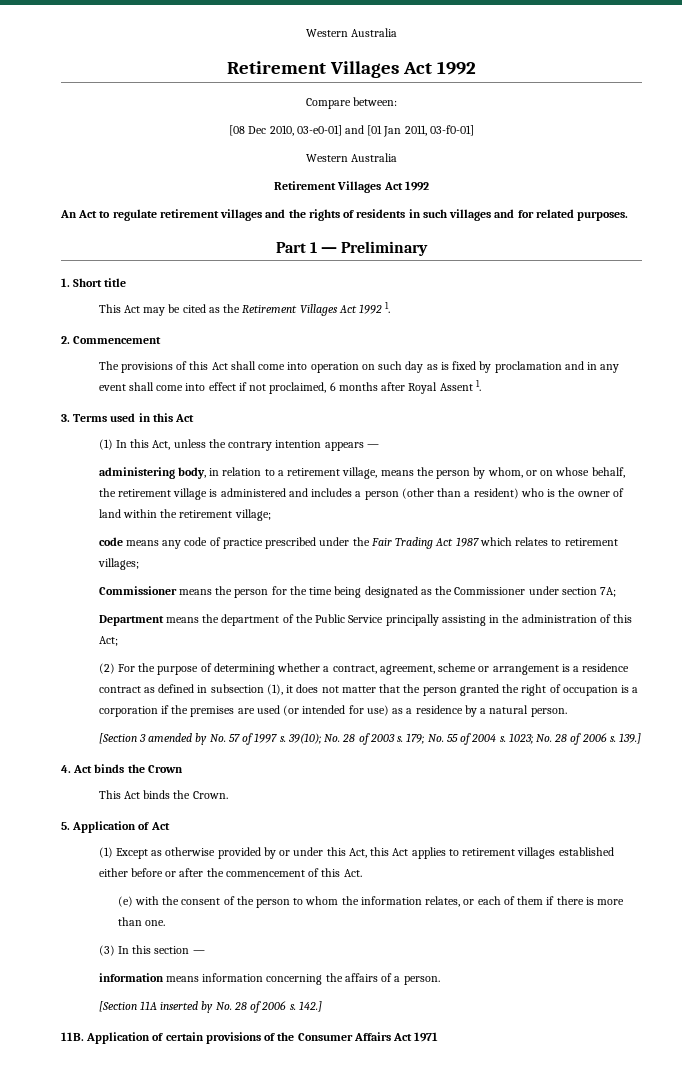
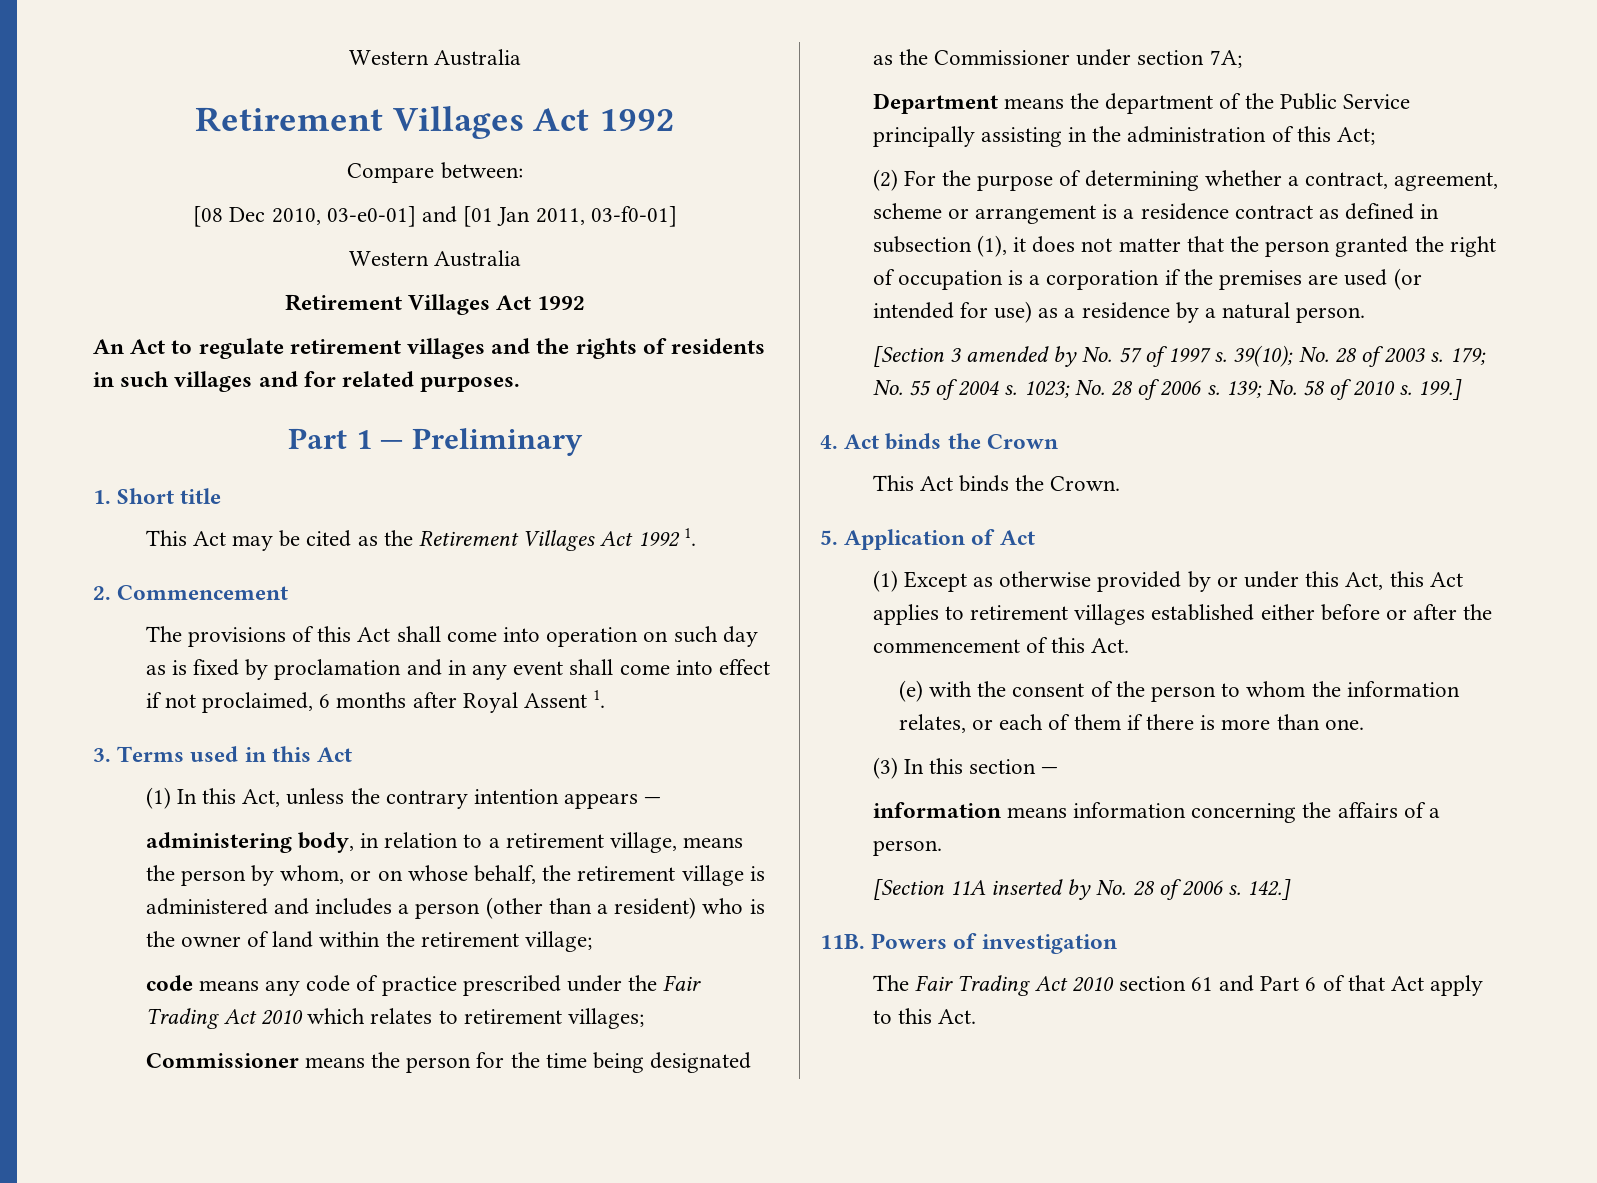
- code means any code of practice prescribed under the Fair Trading Act 1987 which relates to retirement villages;
+ code means any code of practice prescribed under the Fair Trading Act 2010 which relates to retirement villages;
- 139.]
+ 139; No. 58 of 2010 s. 199.]
- Application of certain provisions of the Consumer Affairs Act 1971
+ Powers of investigation
+ The Fair Trading Act 2010 section 61 and Part 6 of that Act apply to this Act.

